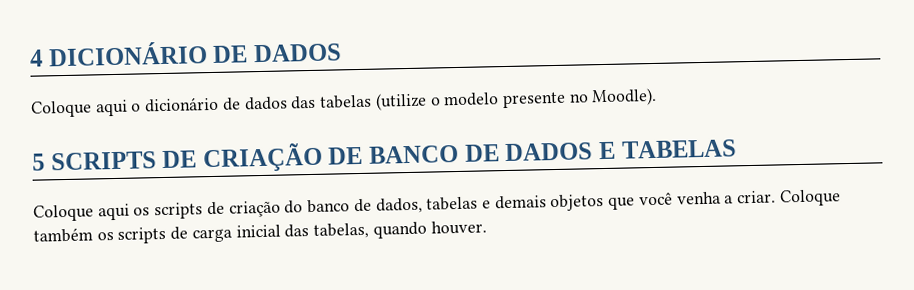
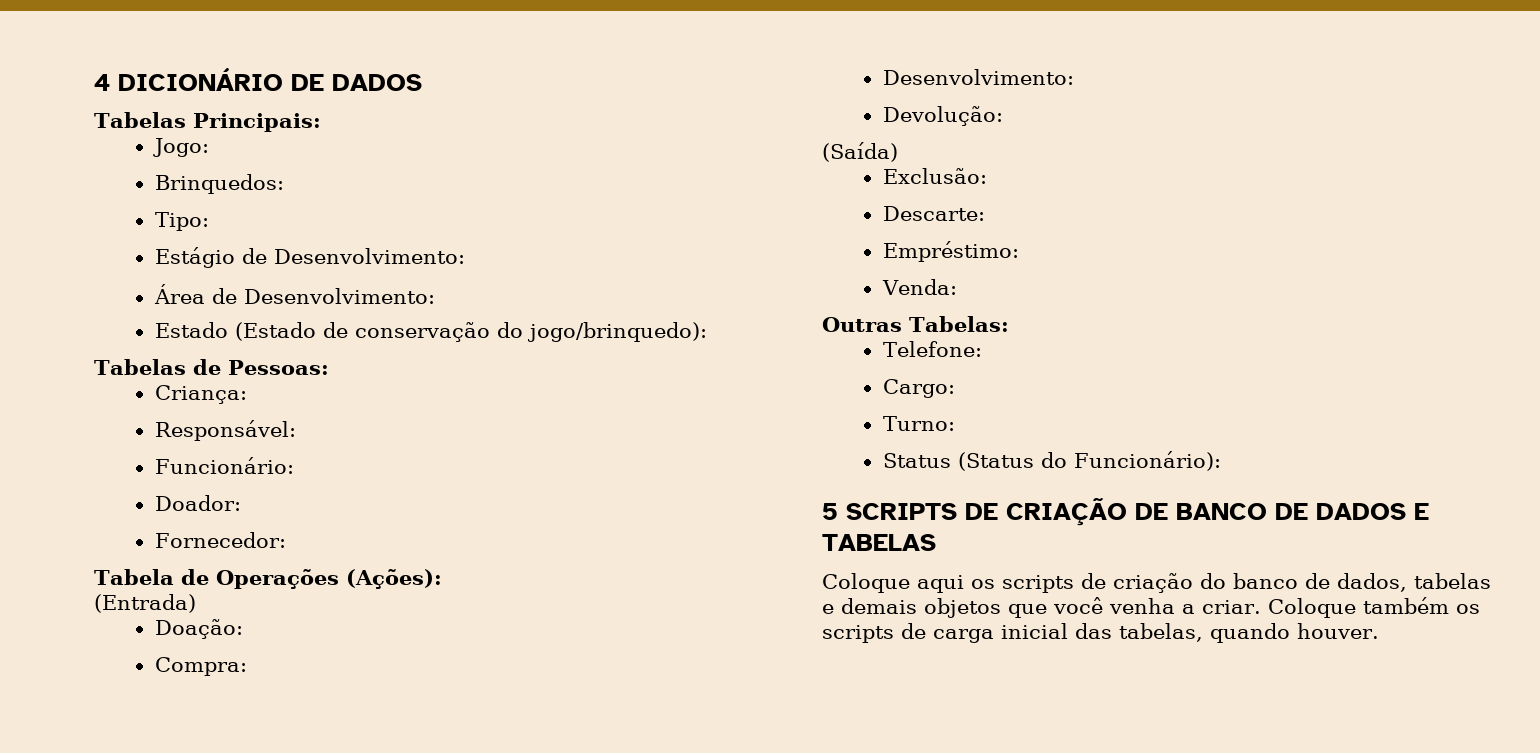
- Coloque aqui o dicionário de dados das tabelas (utilize o modelo presente no Moodle).
+ Tabelas Principais:
+ Jogo:
+ Brinquedos:
+ Tipo:
+ Estágio de Desenvolvimento:
+ Área de Desenvolvimento:
+ Estado (Estado de conservação do jogo/brinquedo):
+ Tabelas de Pessoas:
+ Criança:
+ Responsável:
+ Funcionário:
+ Doador:
+ Fornecedor:
+ Tabela de Operações (Ações):
+ (Entrada)
+ Doação:
+ Compra:
+ Desenvolvimento:
+ Devolução:
+ (Saída)
+ Exclusão:
+ Descarte:
+ Empréstimo:
+ Venda:
+ Outras Tabelas:
+ Telefone:
+ Cargo:
+ Turno:
+ Status (Status do Funcionário):

